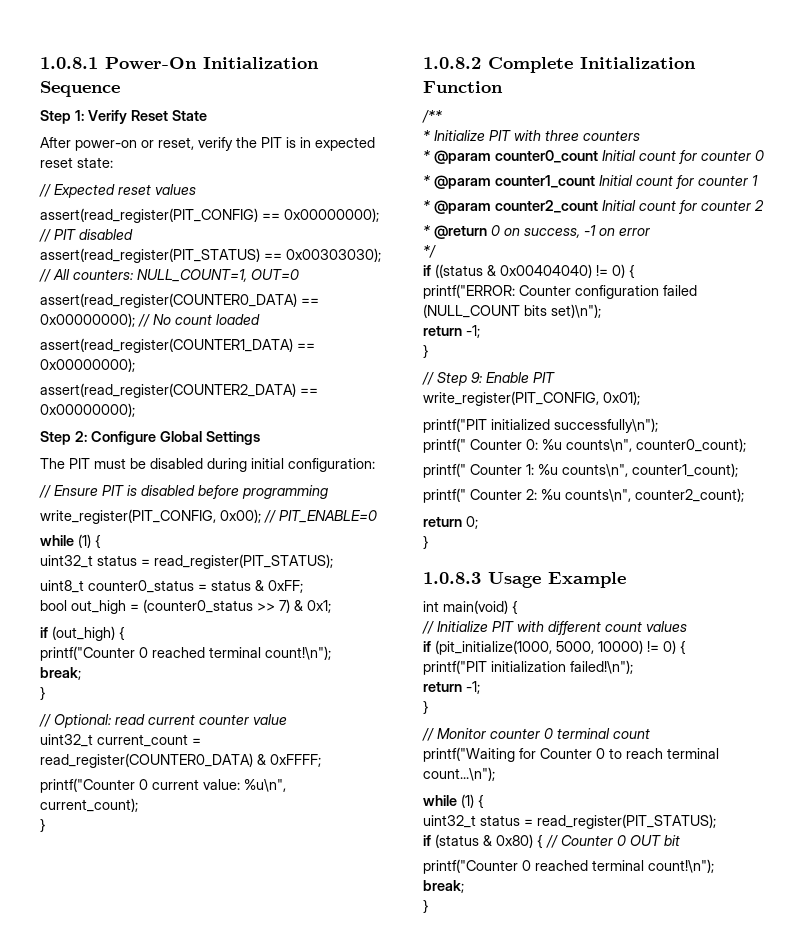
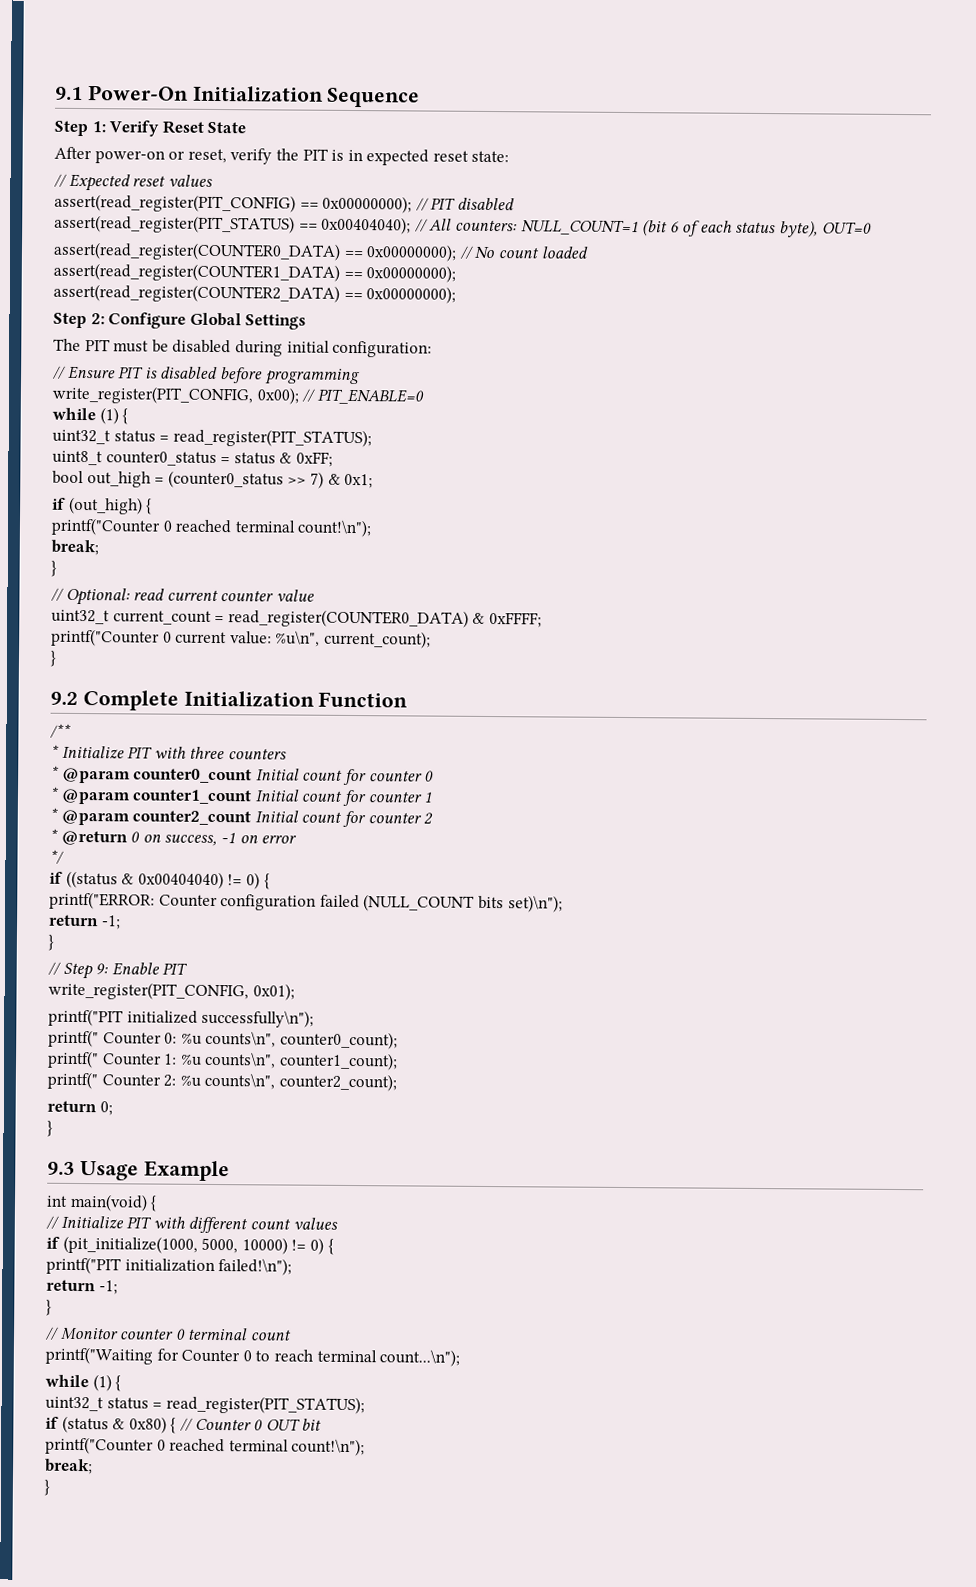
- 1.0.8.1 Power-On Initialization Sequence
+ 9.1 Power-On Initialization Sequence
- assert(read_register(PIT_STATUS) == 0x00303030); // All counters: NULL_COUNT=1, OUT=0
+ assert(read_register(PIT_STATUS) == 0x00404040); // All counters: NULL_COUNT=1 (bit 6 of each status byte), OUT=0
- 1.0.8.2 Complete Initialization Function
+ 9.2 Complete Initialization Function
- 1.0.8.3 Usage Example
+ 9.3 Usage Example

